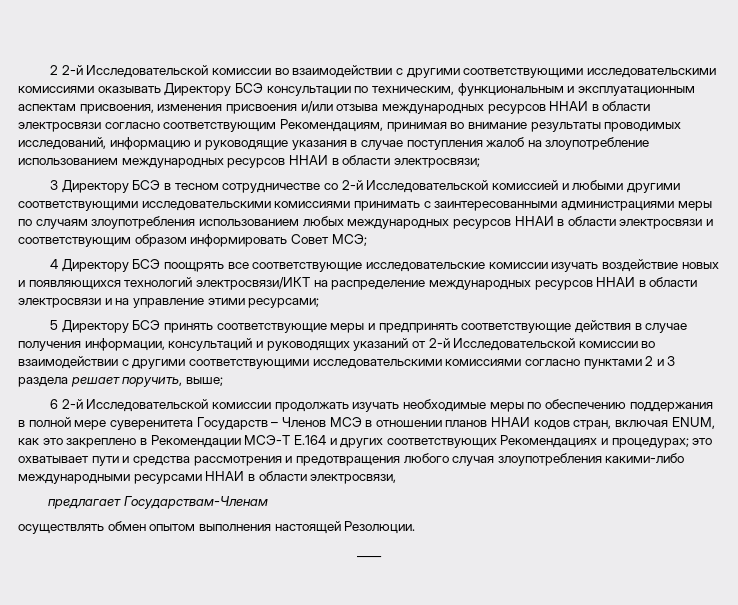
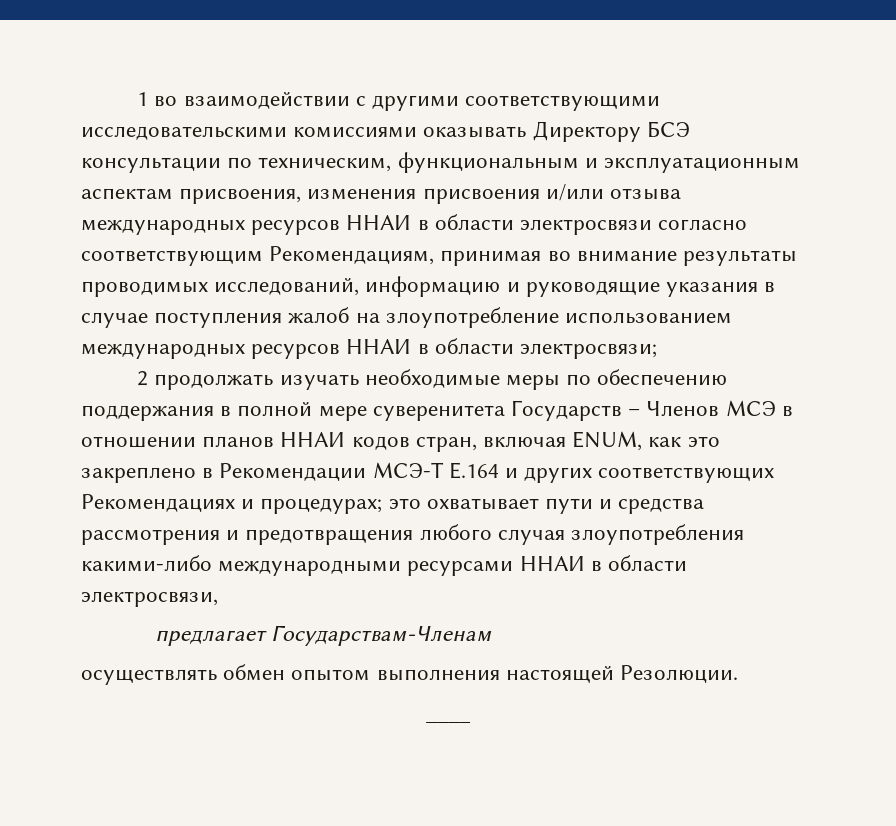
- 2 2-й Исследовательской комиссии во взаимодействии с другими соответствующими исследовательскими комиссиями оказывать Директору БСЭ консультации по техническим, функциональным и эксплуатационным аспектам присвоения, изменения присвоения и/или отзыва международных ресурсов ННАИ в области электросвязи согласно соответствующим Рекомендациям, принимая во внимание результаты проводимых исследований, информацию и руководящие указания в случае поступления жалоб на злоупотребление использованием международных ресурсов ННАИ в области электросвязи;
+ 1 во взаимодействии с другими соответствующими исследовательскими комиссиями оказывать Директору БСЭ консультации по техническим, функциональным и эксплуатационным аспектам присвоения, изменения присвоения и/или отзыва международных ресурсов ННАИ в области электросвязи согласно соответствующим Рекомендациям, принимая во внимание результаты проводимых исследований, информацию и руководящие указания в случае поступления жалоб на злоупотребление использованием международных ресурсов ННАИ в области электросвязи;
- 3 Директору БСЭ в тесном сотрудничестве со 2-й Исследовательской комиссией и любыми другими соответствующими исследовательскими комиссиями принимать с заинтересованными администрациями меры по случаям злоупотребления использованием любых международных ресурсов ННАИ в области электросвязи и соответствующим образом информировать Совет МСЭ;
- 4 Директору БСЭ поощрять все соответствующие исследовательские комиссии изучать воздействие новых и появляющихся технологий электросвязи/ИКТ на распределение международных ресурсов ННАИ в области электросвязи и на управление этими ресурсами;
- 5 Директору БСЭ принять соответствующие меры и предпринять соответствующие действия в случае получения информации, консультаций и руководящих указаний от 2-й Исследовательской комиссии во взаимодействии с другими соответствующими исследовательскими комиссиями согласно пунктами 2 и 3 раздела решает поручить, выше;
- 6 2-й Исследовательской комиссии продолжать изучать необходимые меры по обеспечению поддержания в полной мере суверенитета Государств – Членов МСЭ в отношении планов ННАИ кодов стран, включая ENUM, как это закреплено в Рекомендации МСЭ-Т Е.164 и других соответствующих Рекомендациях и процедурах; это охватывает пути и средства рассмотрения и предотвращения любого случая злоупотребления какими-либо международными ресурсами ННАИ в области электросвязи,
+ 2 продолжать изучать необходимые меры по обеспечению поддержания в полной мере суверенитета Государств – Членов МСЭ в отношении планов ННАИ кодов стран, включая ENUM, как это закреплено в Рекомендации МСЭ-Т Е.164 и других соответствующих Рекомендациях и процедурах; это охватывает пути и средства рассмотрения и предотвращения любого случая злоупотребления какими-либо международными ресурсами ННАИ в области электросвязи,

